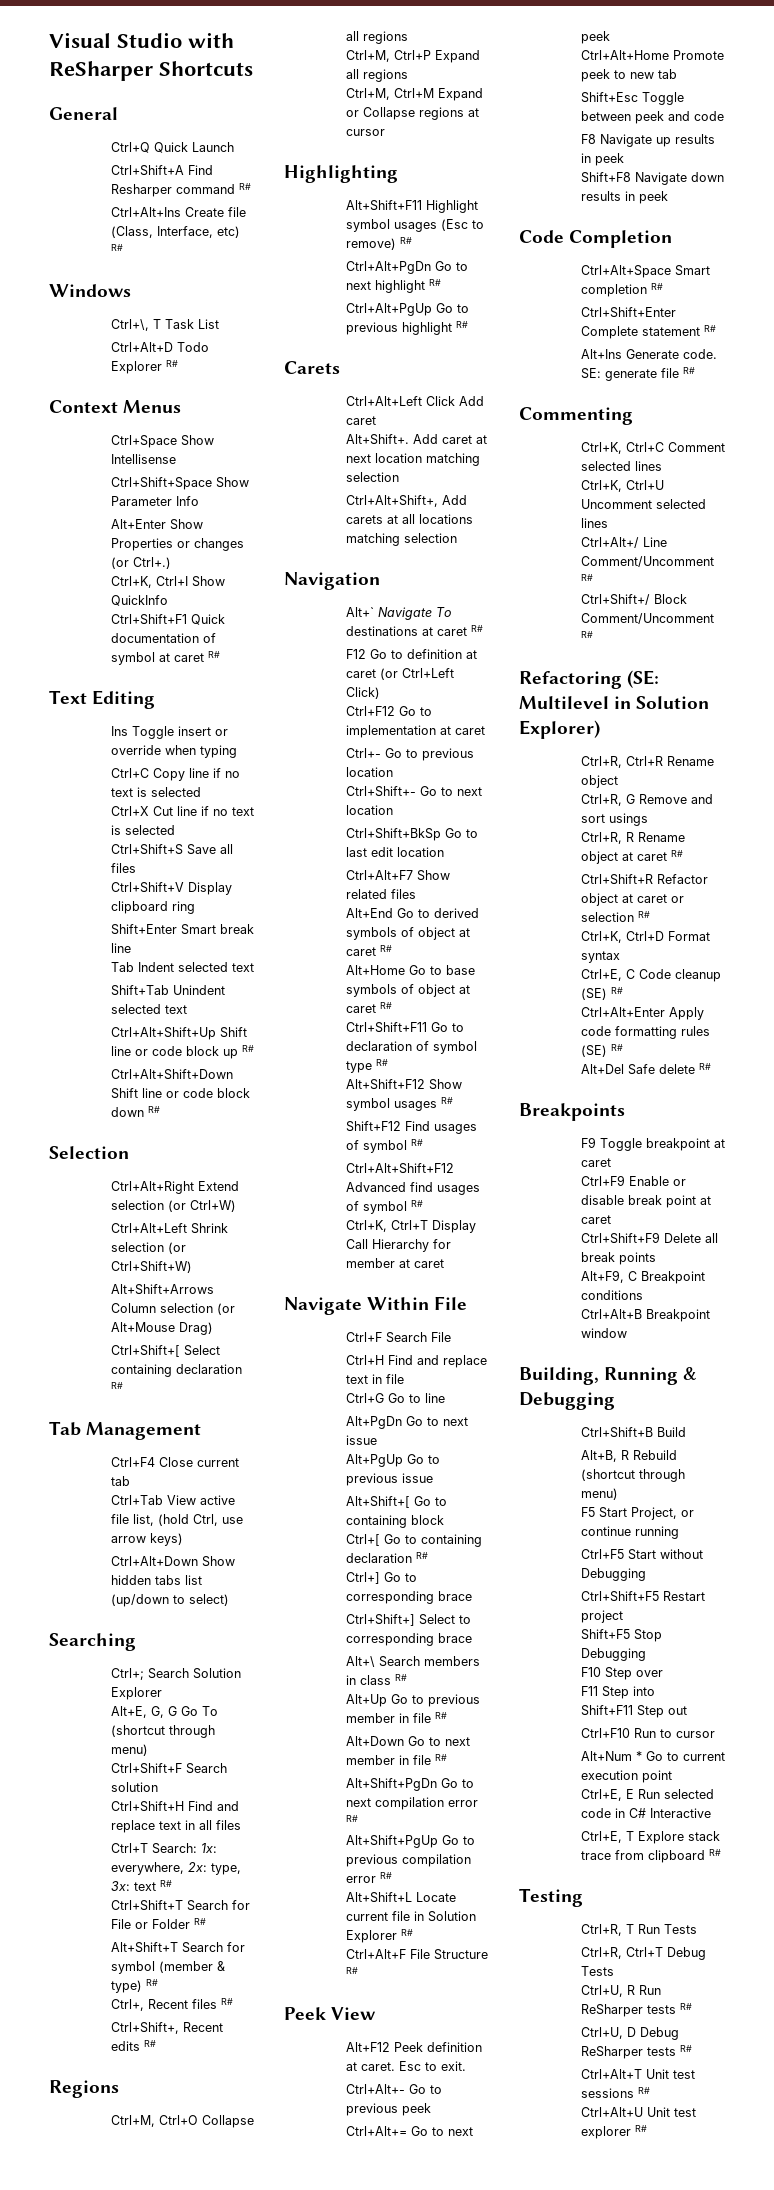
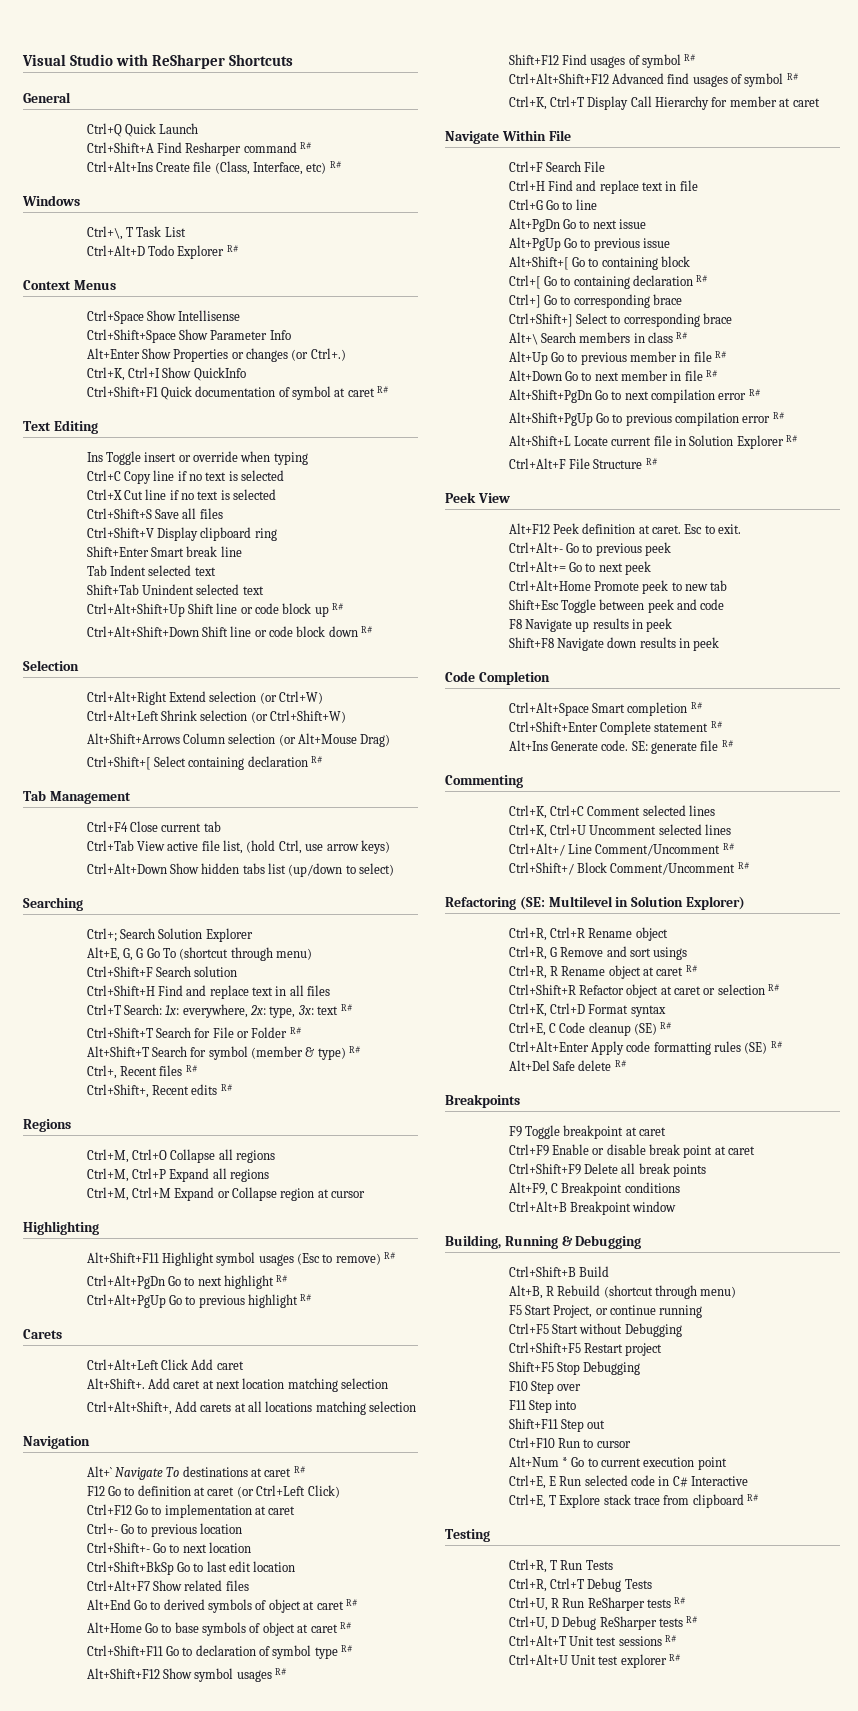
- Ctrl+M, Ctrl+M Expand or Collapse regions at cursor
+ Ctrl+M, Ctrl+M Expand or Collapse region at cursor

